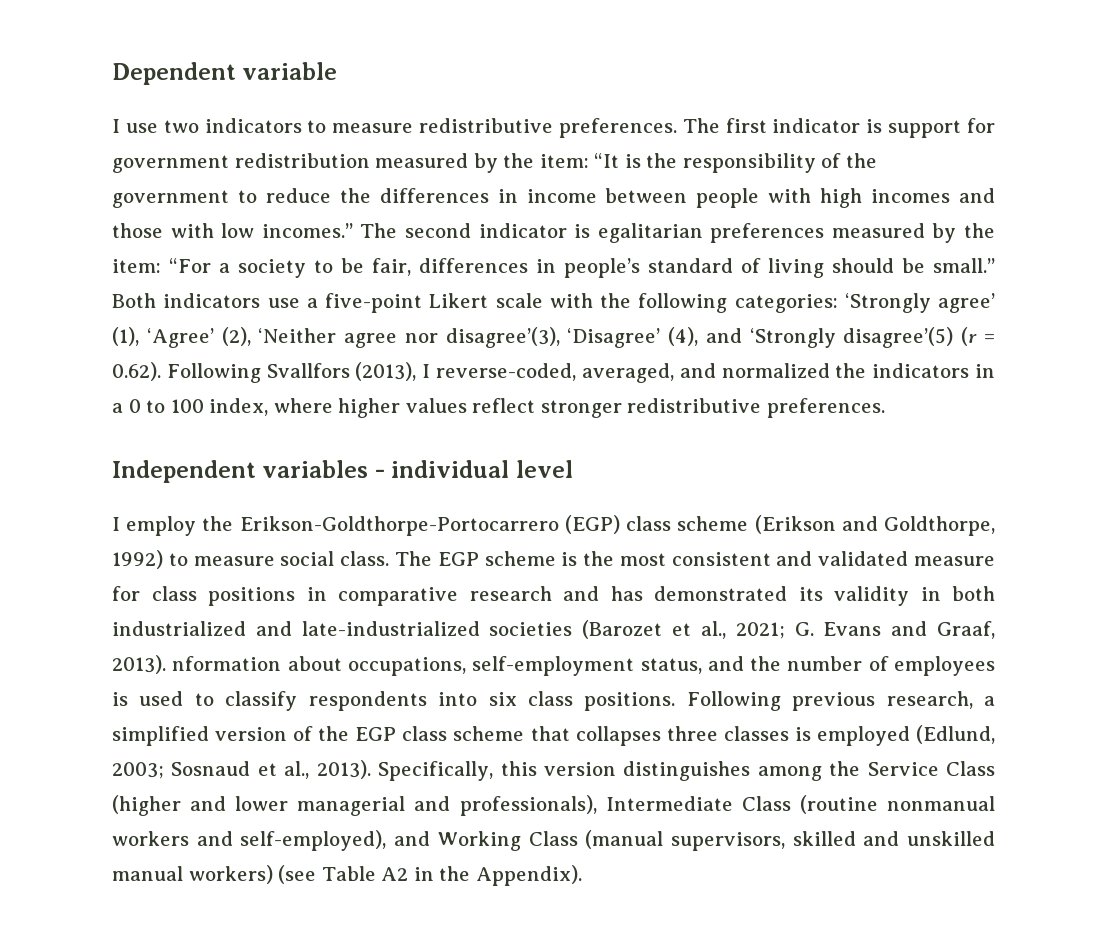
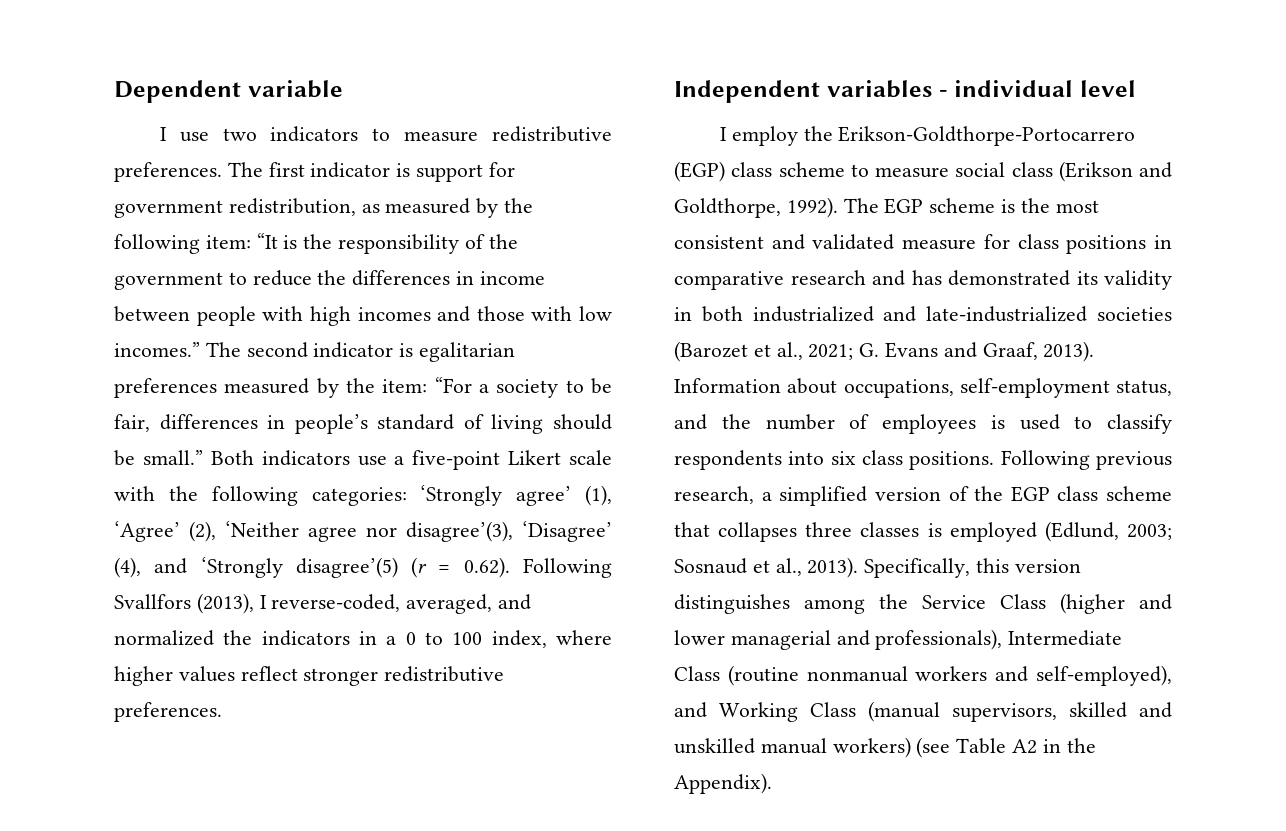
- The first indicator is support for government redistribution measured by the item: “It is the responsibility of the government to reduce the differences in income between people with high incomes and those with low incomes.”
+ The first indicator is support for government redistribution, as measured by the following item: “It is the responsibility of the government to reduce the differences in income between people with high incomes and those with low incomes.”
- I employ the Erikson-Goldthorpe-Portocarrero (EGP) class scheme (Erikson and Goldthorpe, 1992) to measure social class.
+ I employ the Erikson-Goldthorpe-Portocarrero (EGP) class scheme to measure social class (Erikson and Goldthorpe, 1992).
- The EGP scheme is the most consistent and validated measure for class positions in comparative research and has demonstrated its validity in both industrialized and late-industrialized societies (Barozet et al., 2021; G. Evans and Graaf, 2013). nformation about occupations, self-employment status, and the number of employees is used to classify respondents into six class positions.
+ The EGP scheme is the most consistent and validated measure for class positions in comparative research and has demonstrated its validity in both industrialized and late-industrialized societies (Barozet et al., 2021; G. Evans and Graaf, 2013). Information about occupations, self-employment status, and the number of employees is used to classify respondents into six class positions.

